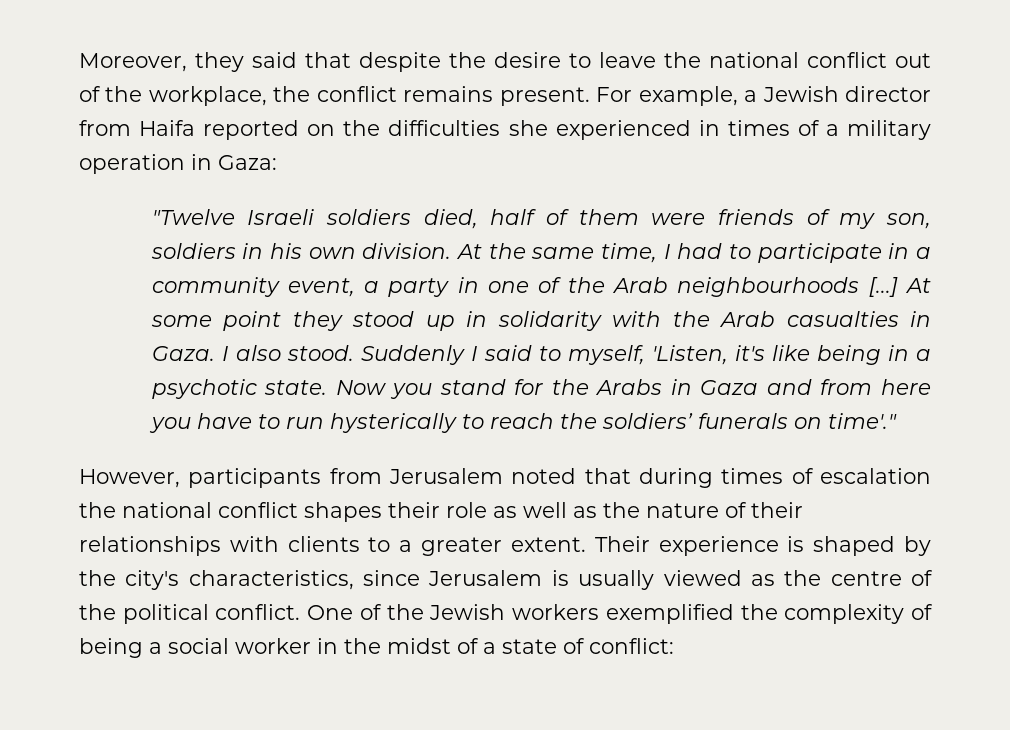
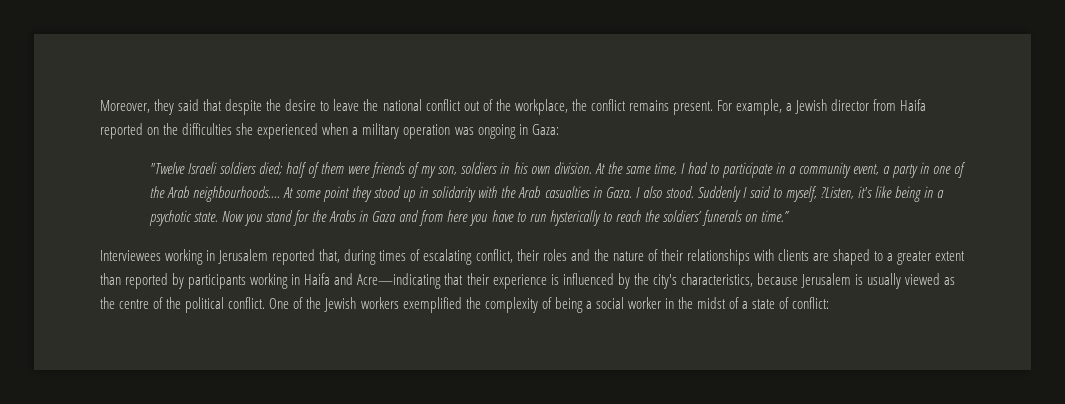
- For example, a Jewish director from Haifa reported on the difficulties she experienced in times of a military operation in Gaza:
+ For example, a Jewish director from Haifa reported on the difficulties she experienced when a military operation was ongoing in Gaza:
- "Twelve Israeli soldiers died, half of them were friends of my son, soldiers in his own division.
+ "Twelve Israeli soldiers died; half of them were friends of my son, soldiers in his own division.
- At the same time, I had to participate in a community event, a party in one of the Arab neighbourhoods [...]
+ At the same time, I had to participate in a community event, a party in one of the Arab neighbourhoods....
- Suddenly I said to myself, 'Listen, it's like being in a psychotic state.
+ Suddenly I said to myself, ?Listen, it's like being in a psychotic state.
- Now you stand for the Arabs in Gaza and from here you have to run hysterically to reach the soldiers’ funerals on time'."
- However, participants from Jerusalem noted that during times of escalation the national conflict shapes their role as well as the nature of their relationships with clients to a greater extent. Their experience is shaped by the city's characteristics, since Jerusalem is usually viewed as the centre of the political conflict.
+ Now you stand for the Arabs in Gaza and from here you have to run hysterically to reach the soldiers’ funerals on time.”
+ Interviewees working in Jerusalem reported that, during times of escalating conflict, their roles and the nature of their relationships with clients are shaped to a greater extent than reported by participants working in Haifa and Acre—indicating that their experience is influenced by the city's characteristics, because Jerusalem is usually viewed as the centre of the political conflict.

